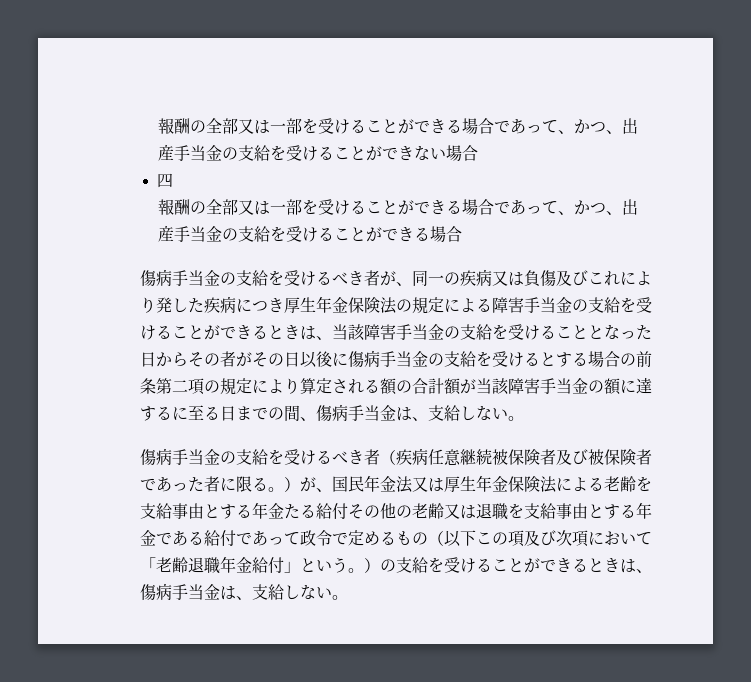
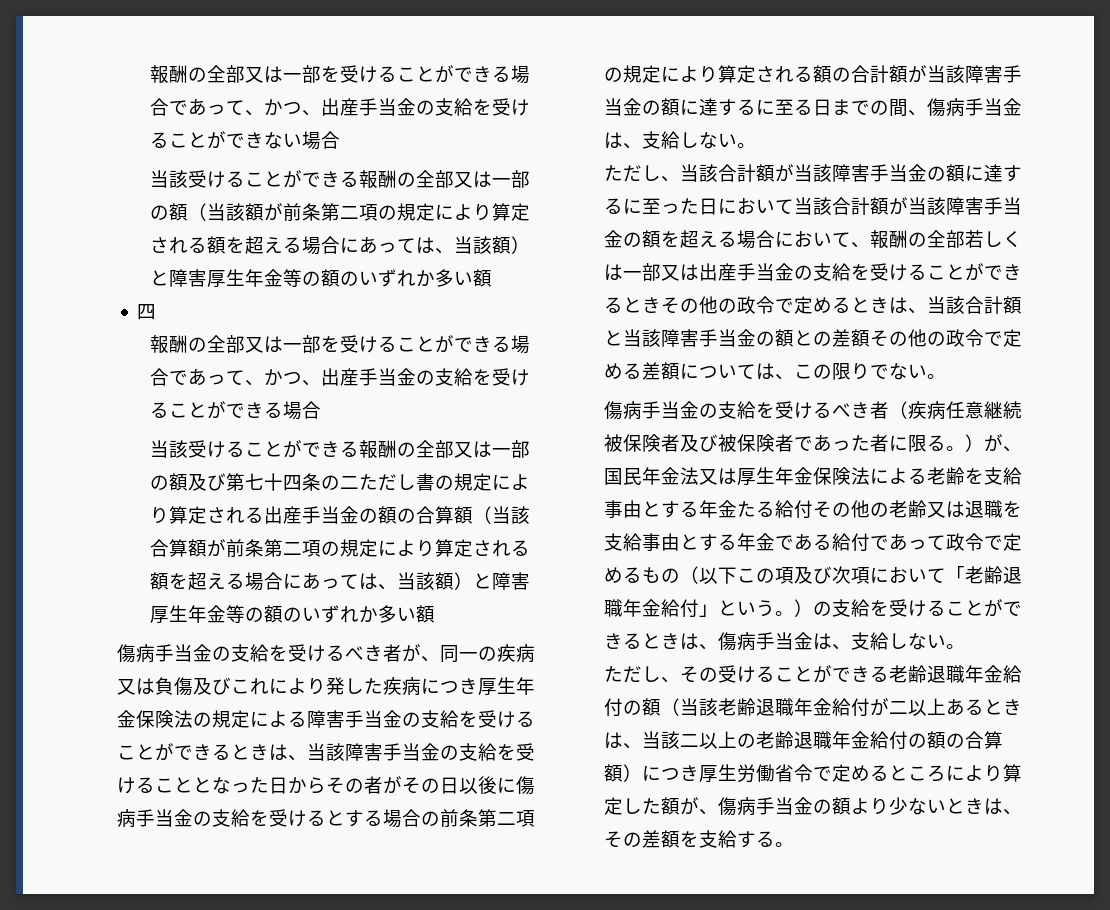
+ 当該受けることができる報酬の全部又は一部の額（当該額が前条第二項の規定により算定される額を超える場合にあっては、当該額）と障害厚生年金等の額のいずれか多い額
+ 当該受けることができる報酬の全部又は一部の額及び第七十四条の二ただし書の規定により算定される出産手当金の額の合算額（当該合算額が前条第二項の規定により算定される額を超える場合にあっては、当該額）と障害厚生年金等の額のいずれか多い額
+ ただし、当該合計額が当該障害手当金の額に達するに至った日において当該合計額が当該障害手当金の額を超える場合において、報酬の全部若しくは一部又は出産手当金の支給を受けることができるときその他の政令で定めるときは、当該合計額と当該障害手当金の額との差額その他の政令で定める差額については、この限りでない。
+ ただし、その受けることができる老齢退職年金給付の額（当該老齢退職年金給付が二以上あるときは、当該二以上の老齢退職年金給付の額の合算額）につき厚生労働省令で定めるところにより算定した額が、傷病手当金の額より少ないときは、その差額を支給する。

